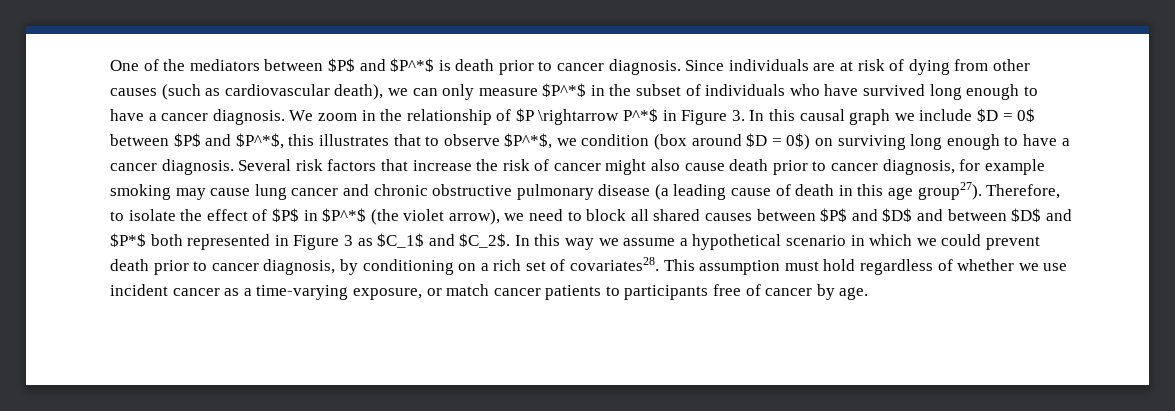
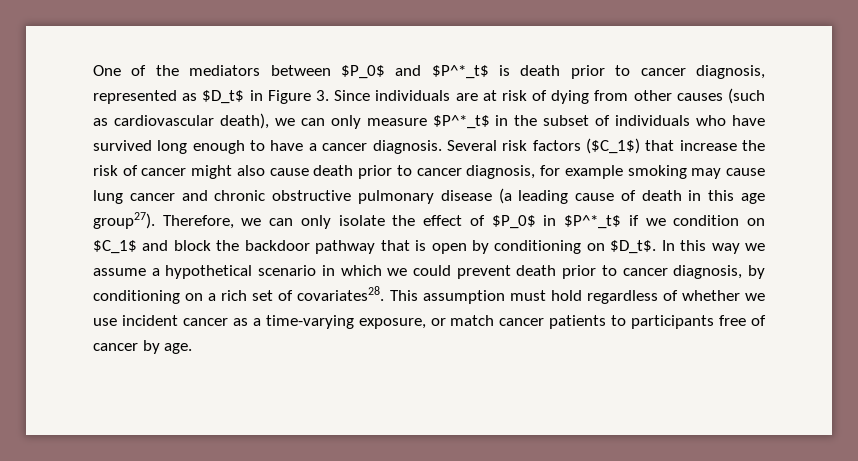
- One of the mediators between $P$ and $P^*$ is death prior to cancer diagnosis. Since individuals are at risk of dying from other causes (such as cardiovascular death), we can only measure $P^*$ in the subset of individuals who have survived long enough to have a cancer diagnosis.
+ One of the mediators between $P_0$ and $P^*_t$ is death prior to cancer diagnosis, represented as $D_t$ in Figure 3. Since individuals are at risk of dying from other causes (such as cardiovascular death), we can only measure $P^*_t$ in the subset of individuals who have survived long enough to have a cancer diagnosis.
- We zoom in the relationship of $P \rightarrow P^*$ in Figure 3. In this causal graph we include $D = 0$ between $P$ and $P^*$, this illustrates that to observe $P^*$, we condition (box around $D = 0$) on surviving long enough to have a cancer diagnosis.
- Several risk factors that increase the risk of cancer might also cause death prior to cancer diagnosis, for example smoking may cause lung cancer and chronic obstructive pulmonary disease (a leading cause of death in this age group27).
+ Several risk factors ($C_1$) that increase the risk of cancer might also cause death prior to cancer diagnosis, for example smoking may cause lung cancer and chronic obstructive pulmonary disease (a leading cause of death in this age group27).
- Therefore, to isolate the effect of $P$ in $P^*$ (the violet arrow), we need to block all shared causes between $P$ and $D$ and between $D$ and $P*$ both represented in Figure 3 as $C_1$ and $C_2$.
+ Therefore, we can only isolate the effect of $P_0$ in $P^*_t$ if we condition on $C_1$ and block the backdoor pathway that is open by conditioning on $D_t$.

